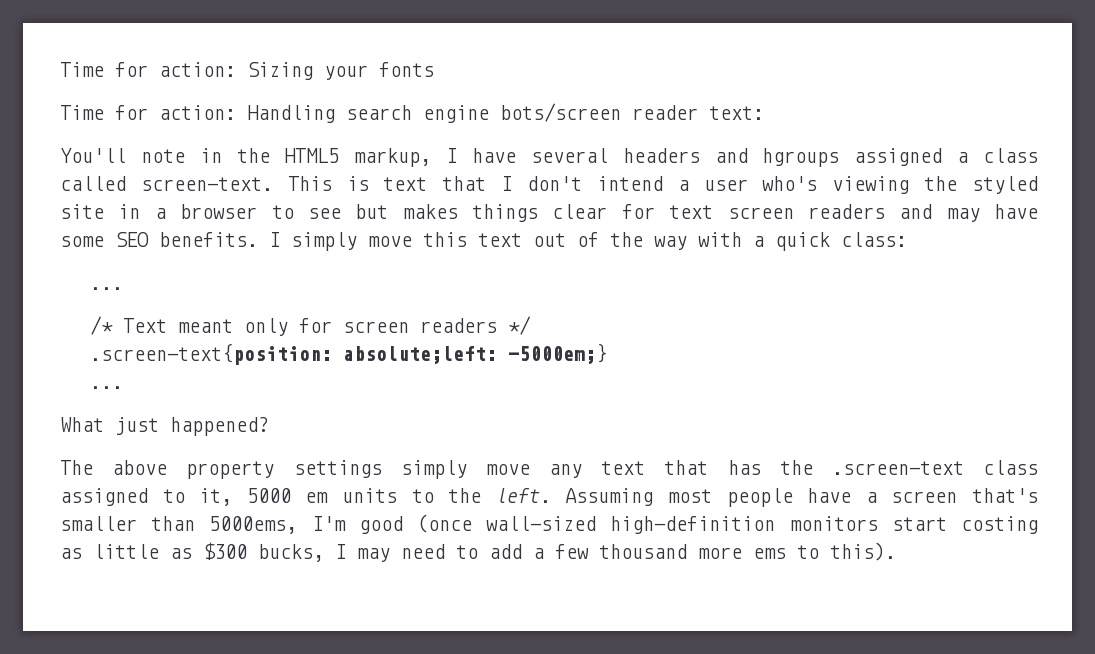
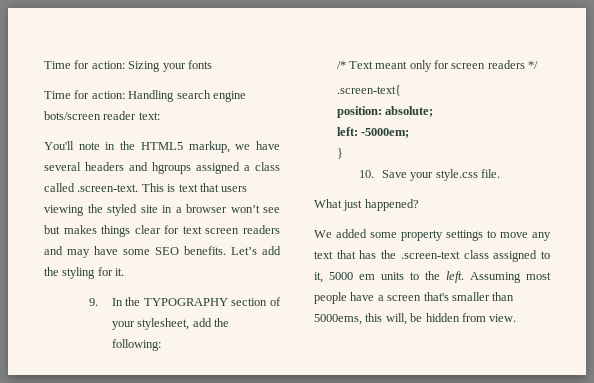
- You'll note in the HTML5 markup, I have several headers and hgroups assigned a class called screen-text. This is text that I don't intend a user who's viewing the styled site in a browser to see but makes things clear for text screen readers and may have some SEO benefits.
+ You'll note in the HTML5 markup, we have several headers and hgroups assigned a class called .screen-text. This is text that users viewing the styled site in a browser won’t see but makes things clear for text screen readers and may have some SEO benefits.
- I simply move this text out of the way with a quick class:
- ...
+ Let’s add the styling for it.
+ 9. In the TYPOGRAPHY section of your stylesheet, add the following:
- .screen-text{position: absolute;left: -5000em;}
- ...
+ .screen-text{
+ position: absolute;
+ left: -5000em;
+ }
+ 10. Save your style.css file.
- The above property settings simply move any text that has the .screen-text class assigned to it, 5000 em units to the left.
+ We added some property settings to move any text that has the .screen-text class assigned to it, 5000 em units to the left.
- Assuming most people have a screen that's smaller than 5000ems, I'm good (once wall-sized high-definition monitors start costing as little as $300 bucks, I may need to add a few thousand more ems to this).
+ Assuming most people have a screen that's smaller than 5000ems, this will, be hidden from view.

